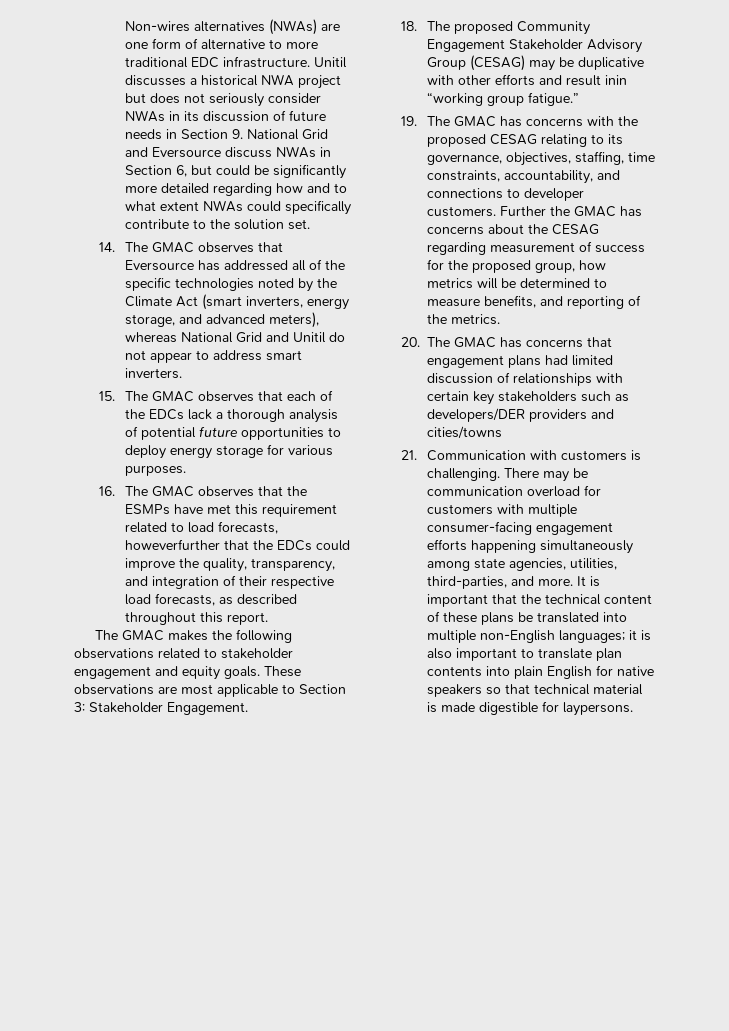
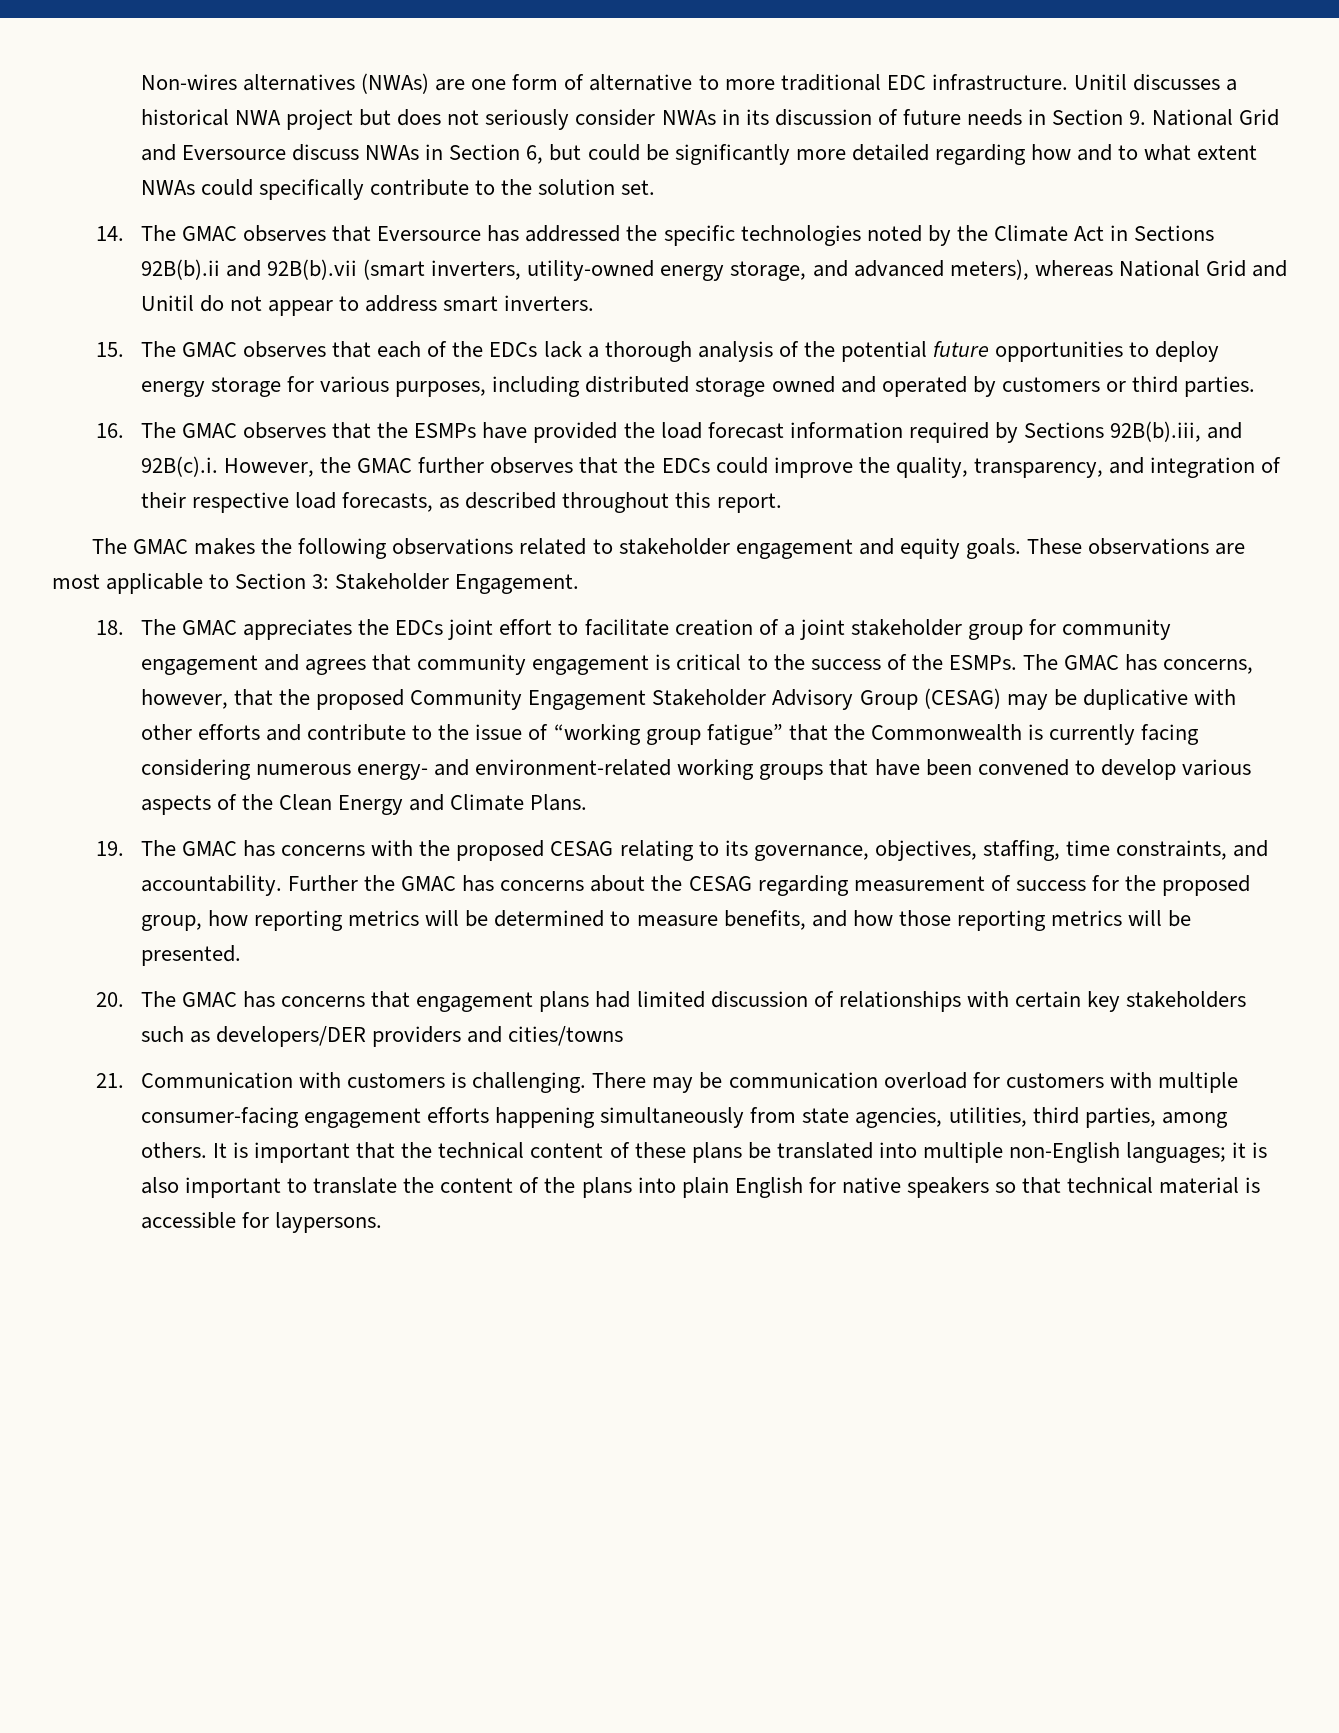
- 14. The GMAC observes that Eversource has addressed all of the specific technologies noted by the Climate Act (smart inverters, energy storage, and advanced meters), whereas National Grid and Unitil do not appear to address smart inverters.
+ 14. The GMAC observes that Eversource has addressed the specific technologies noted by the Climate Act in Sections 92B(b).ii and 92B(b).vii (smart inverters, utility-owned energy storage, and advanced meters), whereas National Grid and Unitil do not appear to address smart inverters.
- 15. The GMAC observes that each of the EDCs lack a thorough analysis of potential future opportunities to deploy energy storage for various purposes.
+ 15. The GMAC observes that each of the EDCs lack a thorough analysis of the potential future opportunities to deploy energy storage for various purposes, including distributed storage owned and operated by customers or third parties.
- 16. The GMAC observes that the ESMPs have met this requirement related to load forecasts, howeverfurther that the EDCs could improve the quality, transparency, and integration of their respective load forecasts, as described throughout this report.
+ 16. The GMAC observes that the ESMPs have provided the load forecast information required by Sections 92B(b).iii, and 92B(c).i. However, the GMAC further observes that the EDCs could improve the quality, transparency, and integration of their respective load forecasts, as described throughout this report.
- 18. The proposed Community Engagement Stakeholder Advisory Group (CESAG) may be duplicative with other efforts and result inin “working group fatigue.”
+ 18. The GMAC appreciates the EDCs joint effort to facilitate creation of a joint stakeholder group for community engagement and agrees that community engagement is critical to the success of the ESMPs. The GMAC has concerns, however, that the proposed Community Engagement Stakeholder Advisory Group (CESAG) may be duplicative with other efforts and contribute to the issue of “working group fatigue” that the Commonwealth is currently facing considering numerous energy- and environment-related working groups that have been convened to develop various aspects of the Clean Energy and Climate Plans.
- 19. The GMAC has concerns with the proposed CESAG relating to its governance, objectives, staffing, time constraints, accountability, and connections to developer customers.
+ 19. The GMAC has concerns with the proposed CESAG relating to its governance, objectives, staffing, time constraints, and accountability.
- Further the GMAC has concerns about the CESAG regarding measurement of success for the proposed group, how metrics will be determined to measure benefits, and reporting of the metrics.
+ Further the GMAC has concerns about the CESAG regarding measurement of success for the proposed group, how reporting metrics will be determined to measure benefits, and how those reporting metrics will be presented.
- There may be communication overload for customers with multiple consumer-facing engagement efforts happening simultaneously among state agencies, utilities, third-parties, and more.
+ There may be communication overload for customers with multiple consumer-facing engagement efforts happening simultaneously from state agencies, utilities, third parties, among others.
- It is important that the technical content of these plans be translated into multiple non-English languages; it is also important to translate plan contents into plain English for native speakers so that technical material is made digestible for laypersons.
+ It is important that the technical content of these plans be translated into multiple non-English languages; it is also important to translate the content of the plans into plain English for native speakers so that technical material is accessible for laypersons.

